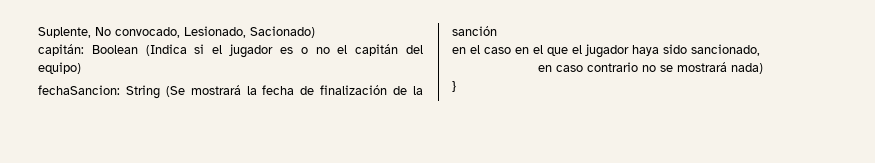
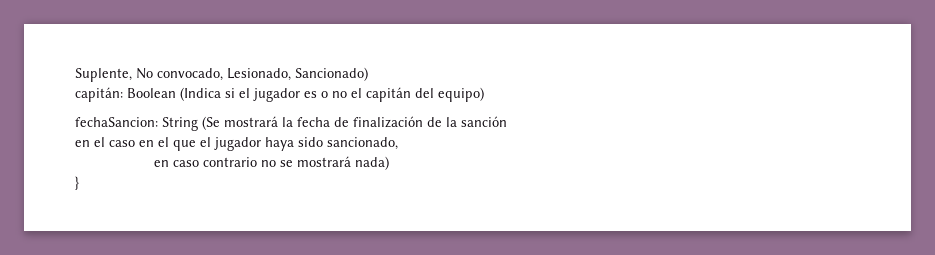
- Suplente, No convocado, Lesionado, Sacionado)
+ Suplente, No convocado, Lesionado, Sancionado)

